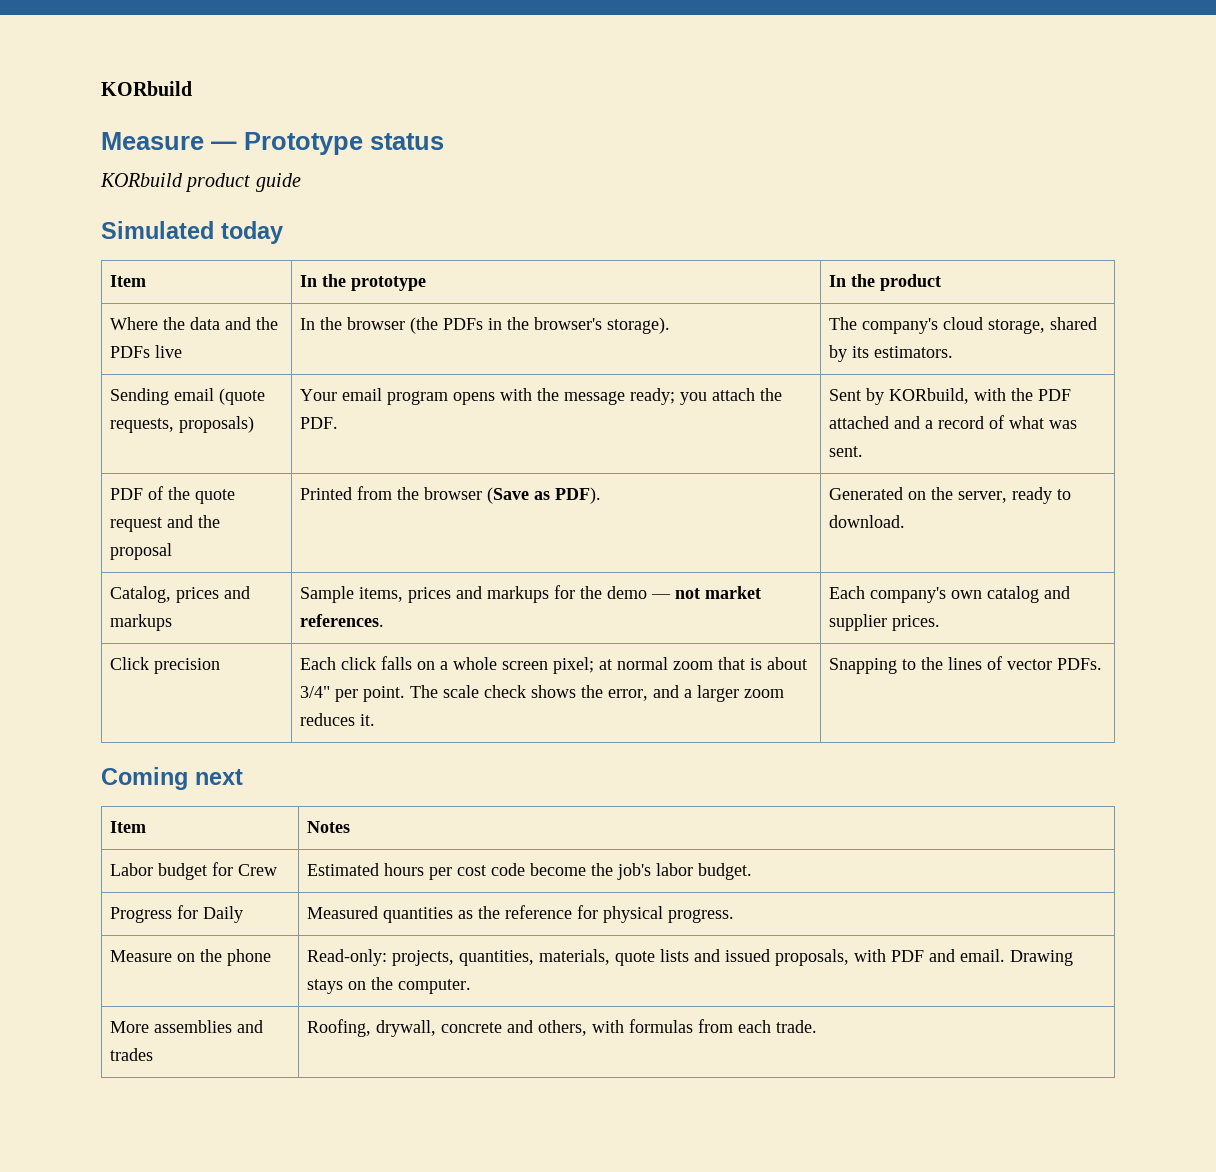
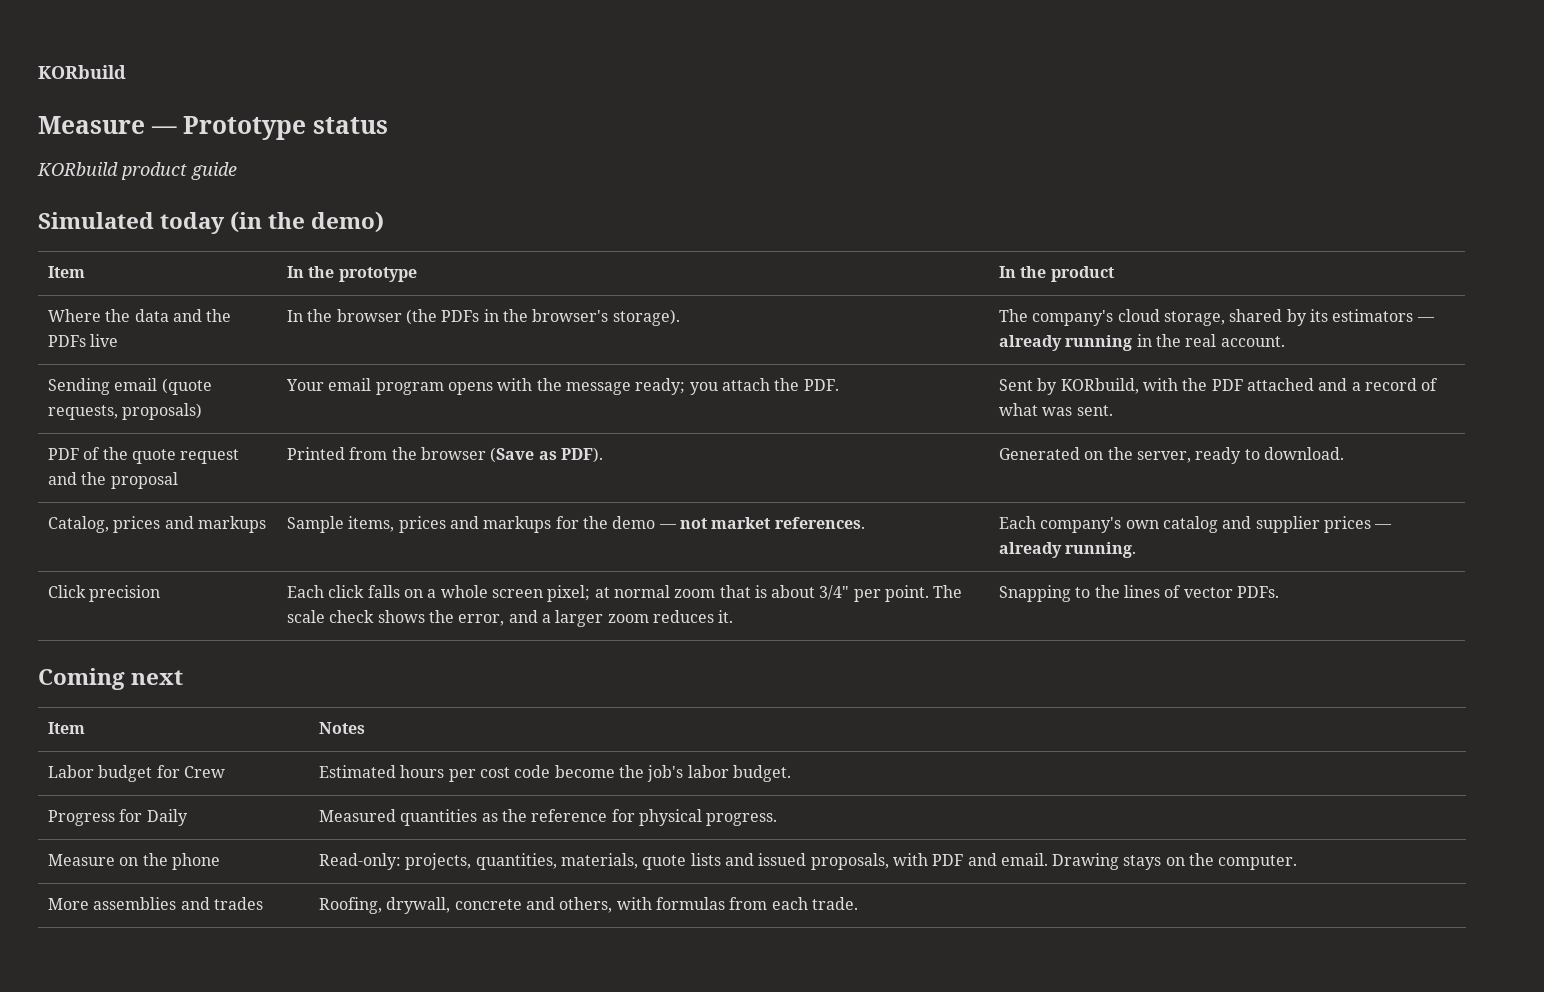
- Simulated today
+ Simulated today (in the demo)
- Where the data and the PDFs live | In the browser (the PDFs in the browser's storage). | The company's cloud storage, shared by its estimators.
+ Where the data and the PDFs live | In the browser (the PDFs in the browser's storage). | The company's cloud storage, shared by its estimators — already running in the real account.
- Catalog, prices and markups | Sample items, prices and markups for the demo — not market references. | Each company's own catalog and supplier prices.
+ Catalog, prices and markups | Sample items, prices and markups for the demo — not market references. | Each company's own catalog and supplier prices — already running.

